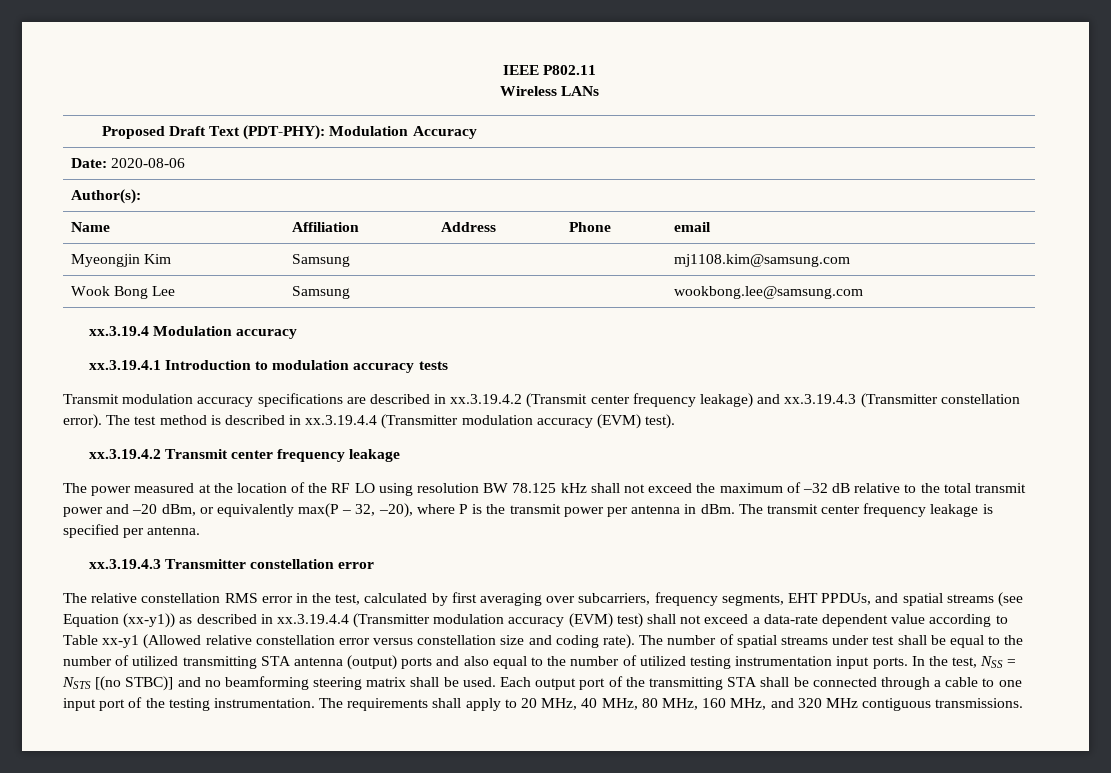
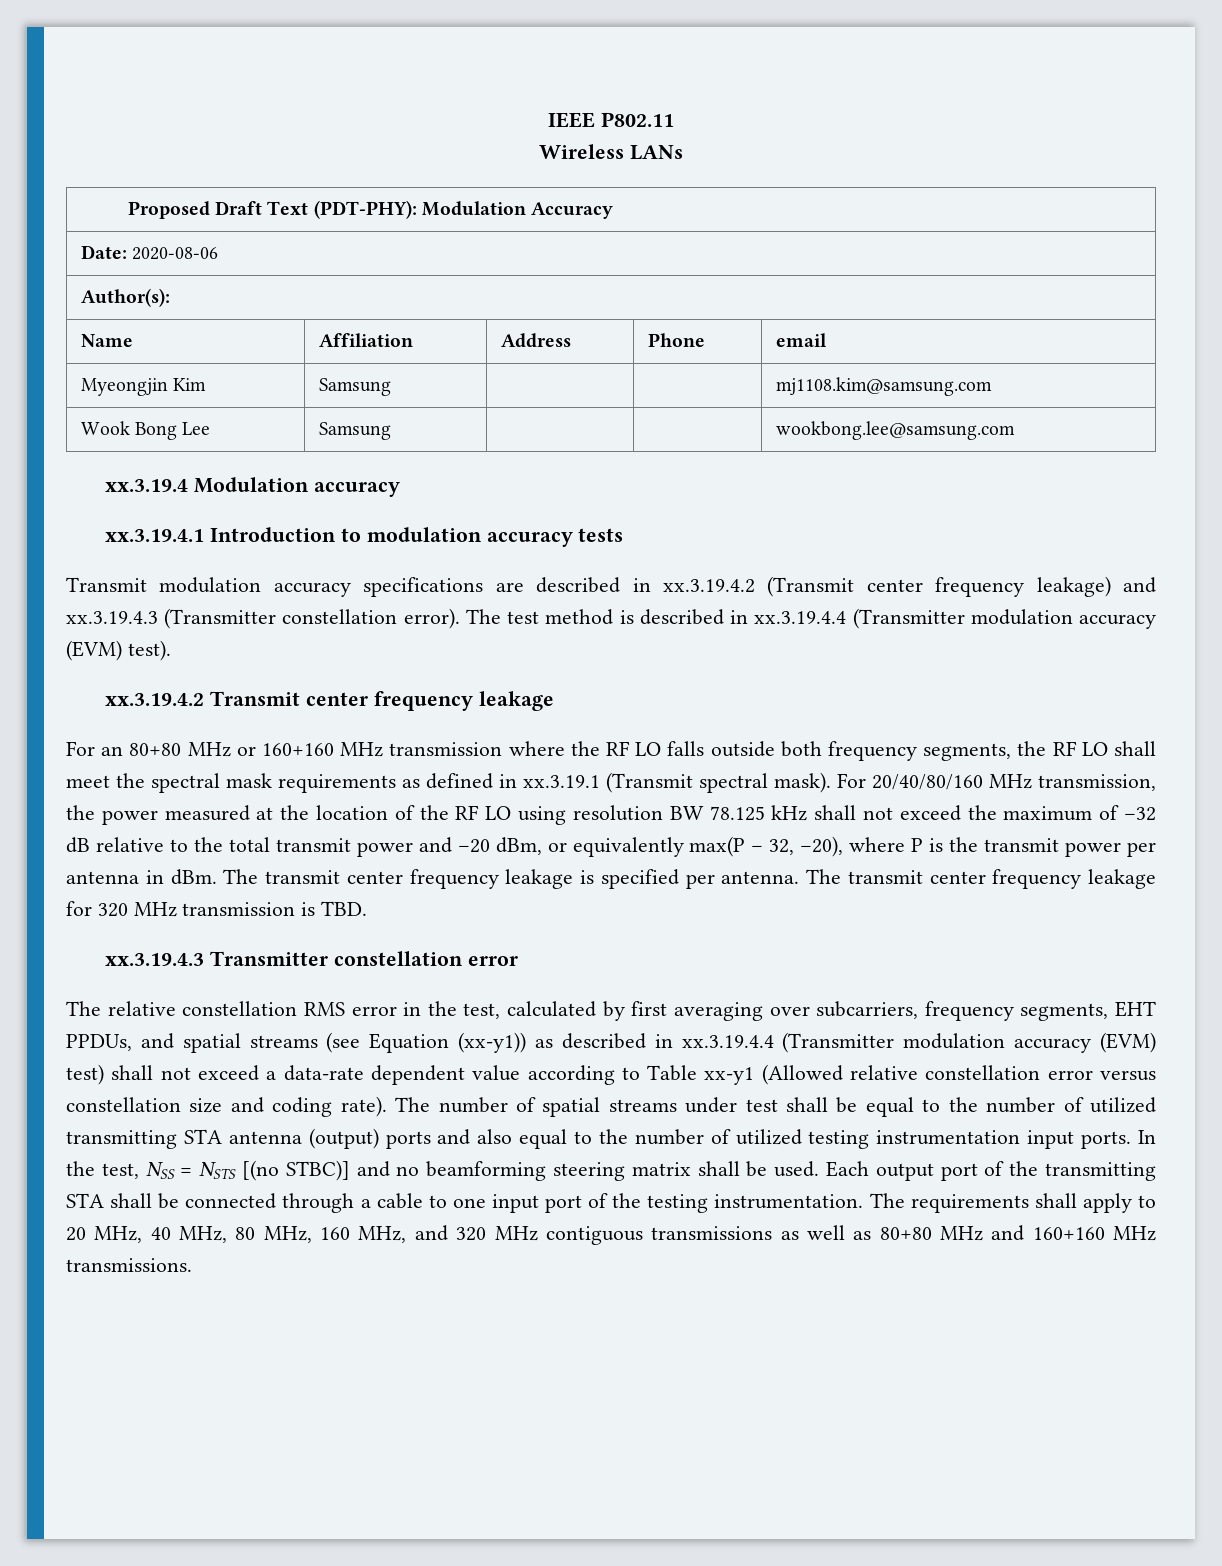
- The power measured at the location of the RF LO using resolution BW 78.125 kHz shall not exceed the maximum of –32 dB relative to the total transmit power and –20 dBm, or equivalently max(P – 32, –20), where P is the transmit power per antenna in dBm.
+ For an 80+80 MHz or 160+160 MHz transmission where the RF LO falls outside both frequency segments, the RF LO shall meet the spectral mask requirements as defined in xx.3.19.1 (Transmit spectral mask). For 20/40/80/160 MHz transmission, the power measured at the location of the RF LO using resolution BW 78.125 kHz shall not exceed the maximum of –32 dB relative to the total transmit power and –20 dBm, or equivalently max(P – 32, –20), where P is the transmit power per antenna in dBm.
+ The transmit center frequency leakage for 320 MHz transmission is TBD.
- The requirements shall apply to 20 MHz, 40 MHz, 80 MHz, 160 MHz, and 320 MHz contiguous transmissions.
+ The requirements shall apply to 20 MHz, 40 MHz, 80 MHz, 160 MHz, and 320 MHz contiguous transmissions as well as 80+80 MHz and 160+160 MHz transmissions.

